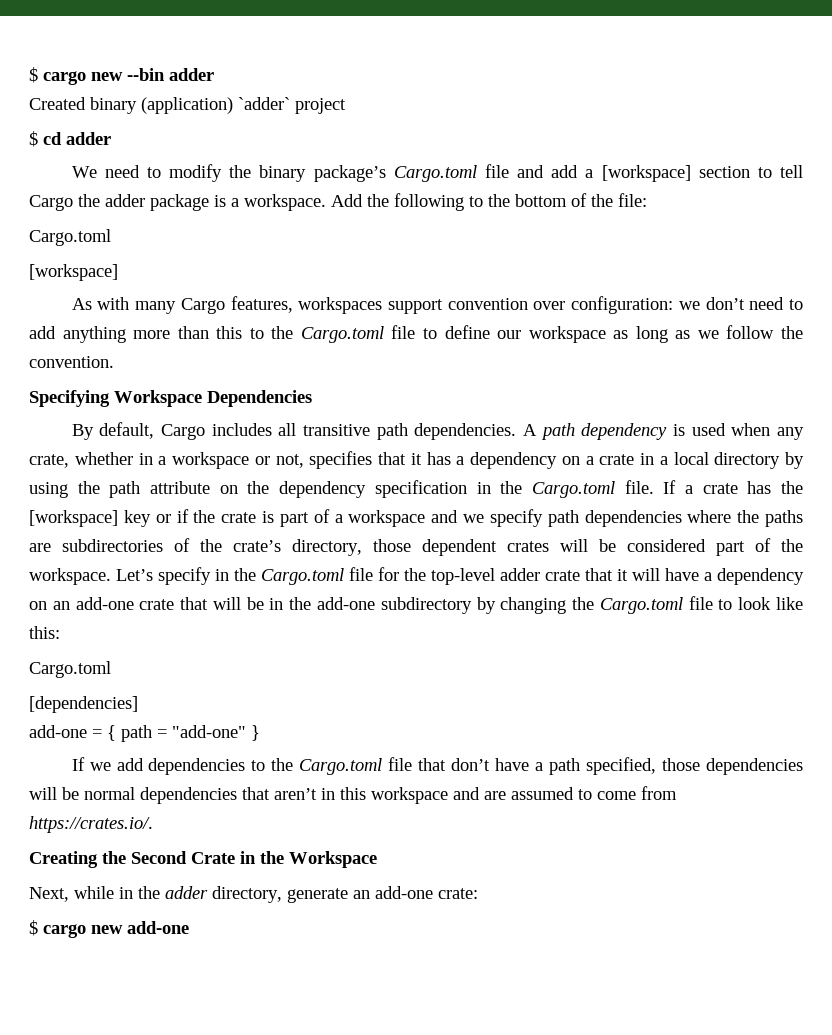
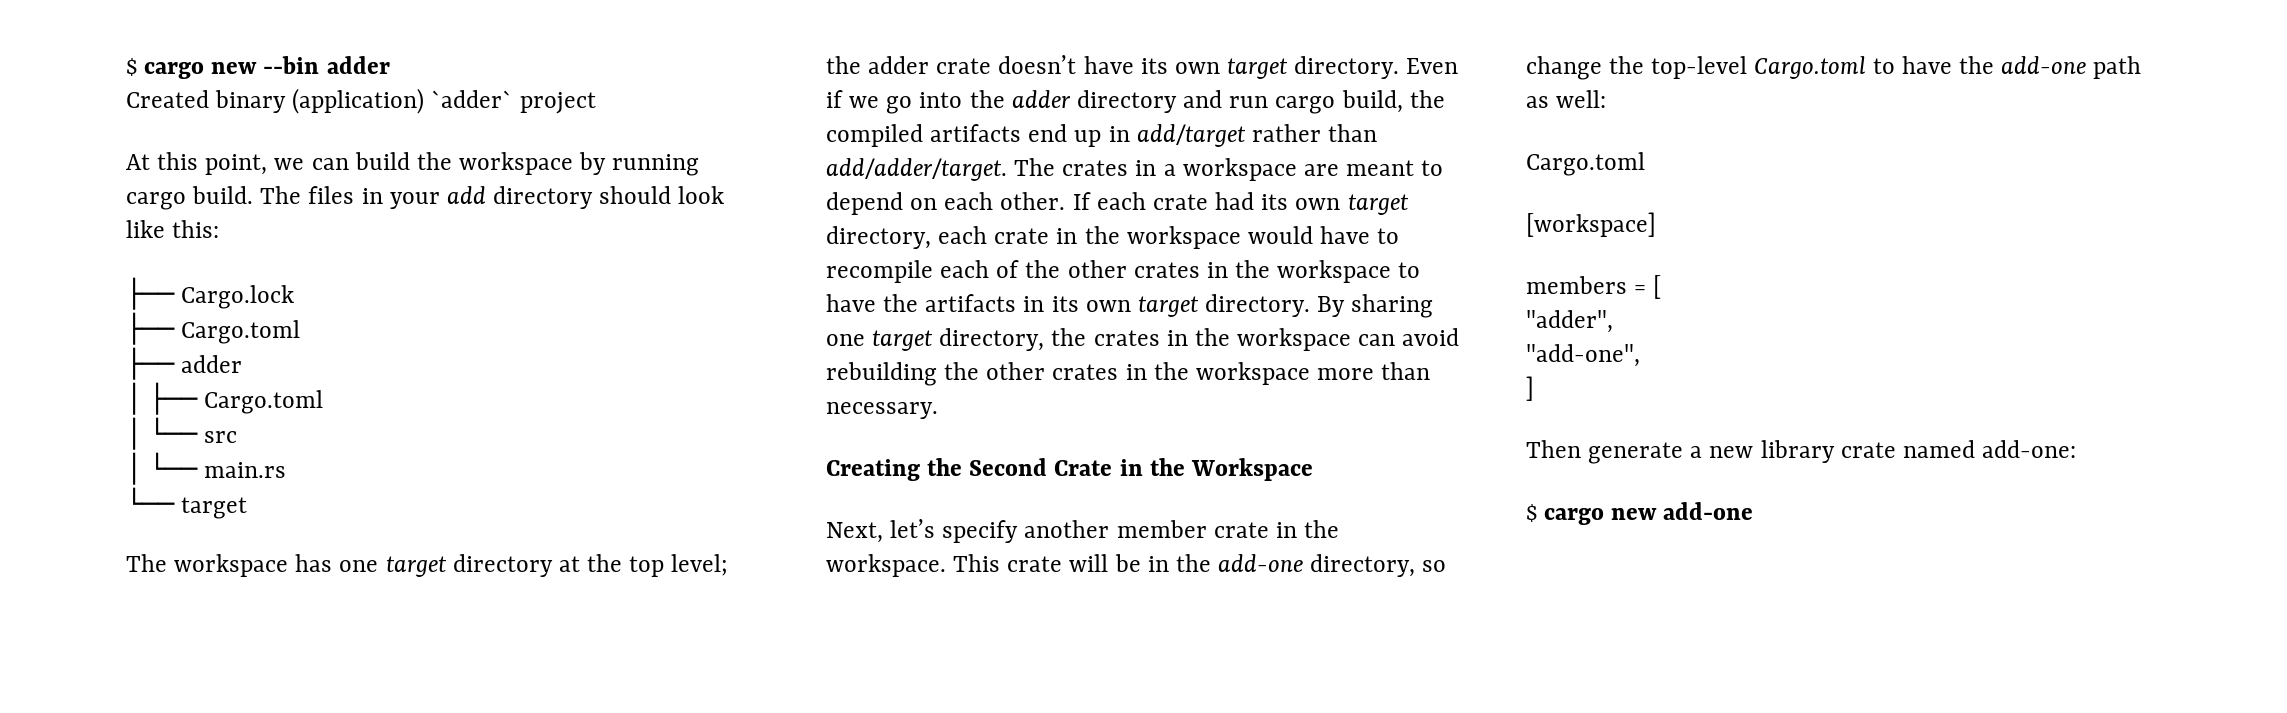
- $ cd adder
- We need to modify the binary package’s Cargo.toml file and add a [workspace] section to tell Cargo the adder package is a workspace. Add the following to the bottom of the file:
- Cargo.toml
- [workspace]
- As with many Cargo features, workspaces support convention over configuration: we don’t need to add anything more than this to the Cargo.toml file to define our workspace as long as we follow the convention.
- Specifying Workspace Dependencies
- By default, Cargo includes all transitive path dependencies. A path dependency is used when any crate, whether in a workspace or not, specifies that it has a dependency on a crate in a local directory by using the path attribute on the dependency specification in the Cargo.toml file. If a crate has the [workspace] key or if the crate is part of a workspace and we specify path dependencies where the paths are subdirectories of the crate’s directory, those dependent crates will be considered part of the workspace. Let’s specify in the Cargo.toml file for the top-level adder crate that it will have a dependency on an add-one crate that will be in the add-one subdirectory by changing the Cargo.toml file to look like this:
- Cargo.toml
- [dependencies]
- add-one = { path = "add-one" }
- If we add dependencies to the Cargo.toml file that don’t have a path specified, those dependencies will be normal dependencies that aren’t in this workspace and are assumed to come from https://crates.io/.
+ At this point, we can build the workspace by running cargo build. The files in your add directory should look like this:
+ ├── Cargo.lock
+ ├── Cargo.toml
+ ├── adder
+ │ ├── Cargo.toml
+ │ └── src
+ │ └── main.rs
+ └── target
+ The workspace has one target directory at the top level; the adder crate doesn’t have its own target directory. Even if we go into the adder directory and run cargo build, the compiled artifacts end up in add/target rather than add/adder/target. The crates in a workspace are meant to depend on each other. If each crate had its own target directory, each crate in the workspace would have to recompile each of the other crates in the workspace to have the artifacts in its own target directory. By sharing one target directory, the crates in the workspace can avoid rebuilding the other crates in the workspace more than necessary.
- Next, while in the adder directory, generate an add-one crate:
+ Next, let’s specify another member crate in the workspace. This crate will be in the add-one directory, so change the top-level Cargo.toml to have the add-one path as well:
+ Cargo.toml
+ [workspace]
+ members = [
+ "adder",
+ "add-one",
+ ]
+ Then generate a new library crate named add-one:

